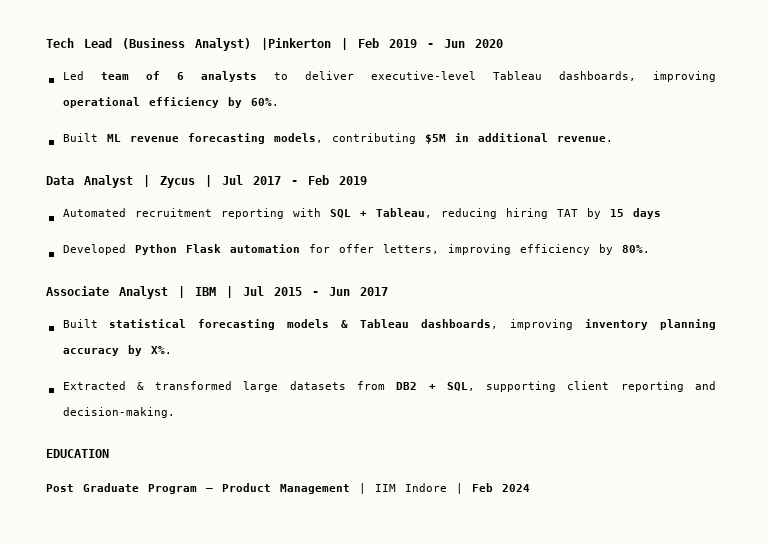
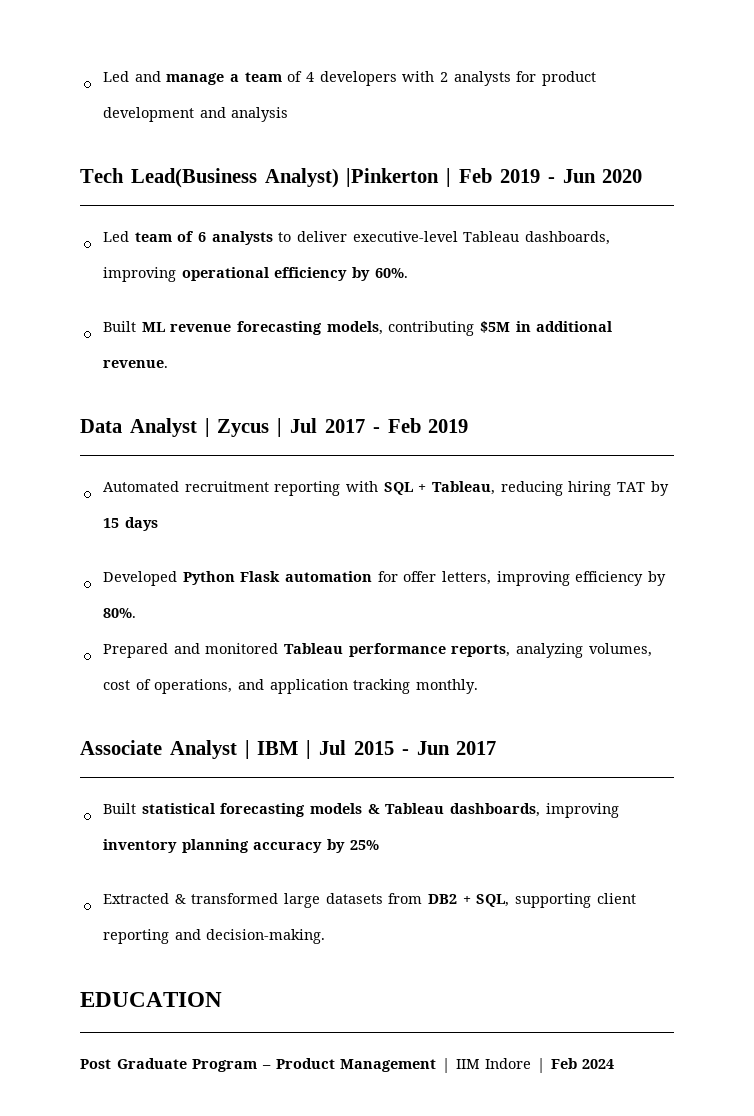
- Tech Lead (Business Analyst) |Pinkerton | Feb 2019 - Jun 2020
+ Led and manage a team of 4 developers with 2 analysts for product development and analysis
+ Tech Lead(Business Analyst) |Pinkerton | Feb 2019 - Jun 2020
+ Prepared and monitored Tableau performance reports, analyzing volumes, cost of operations, and application tracking monthly.
- Built statistical forecasting models & Tableau dashboards, improving inventory planning accuracy by X%.
+ Built statistical forecasting models & Tableau dashboards, improving inventory planning accuracy by 25%

